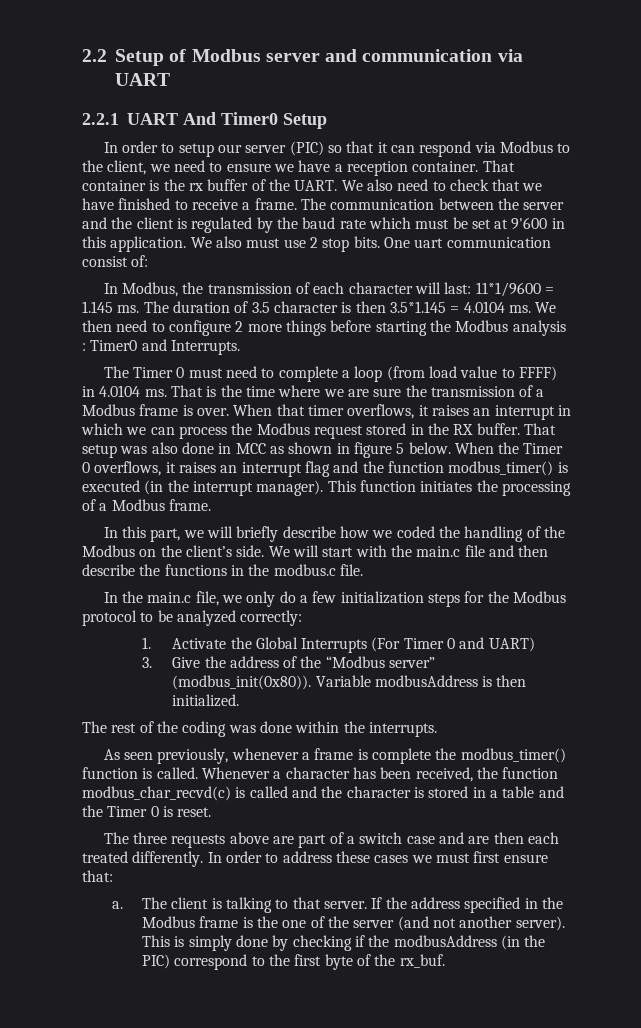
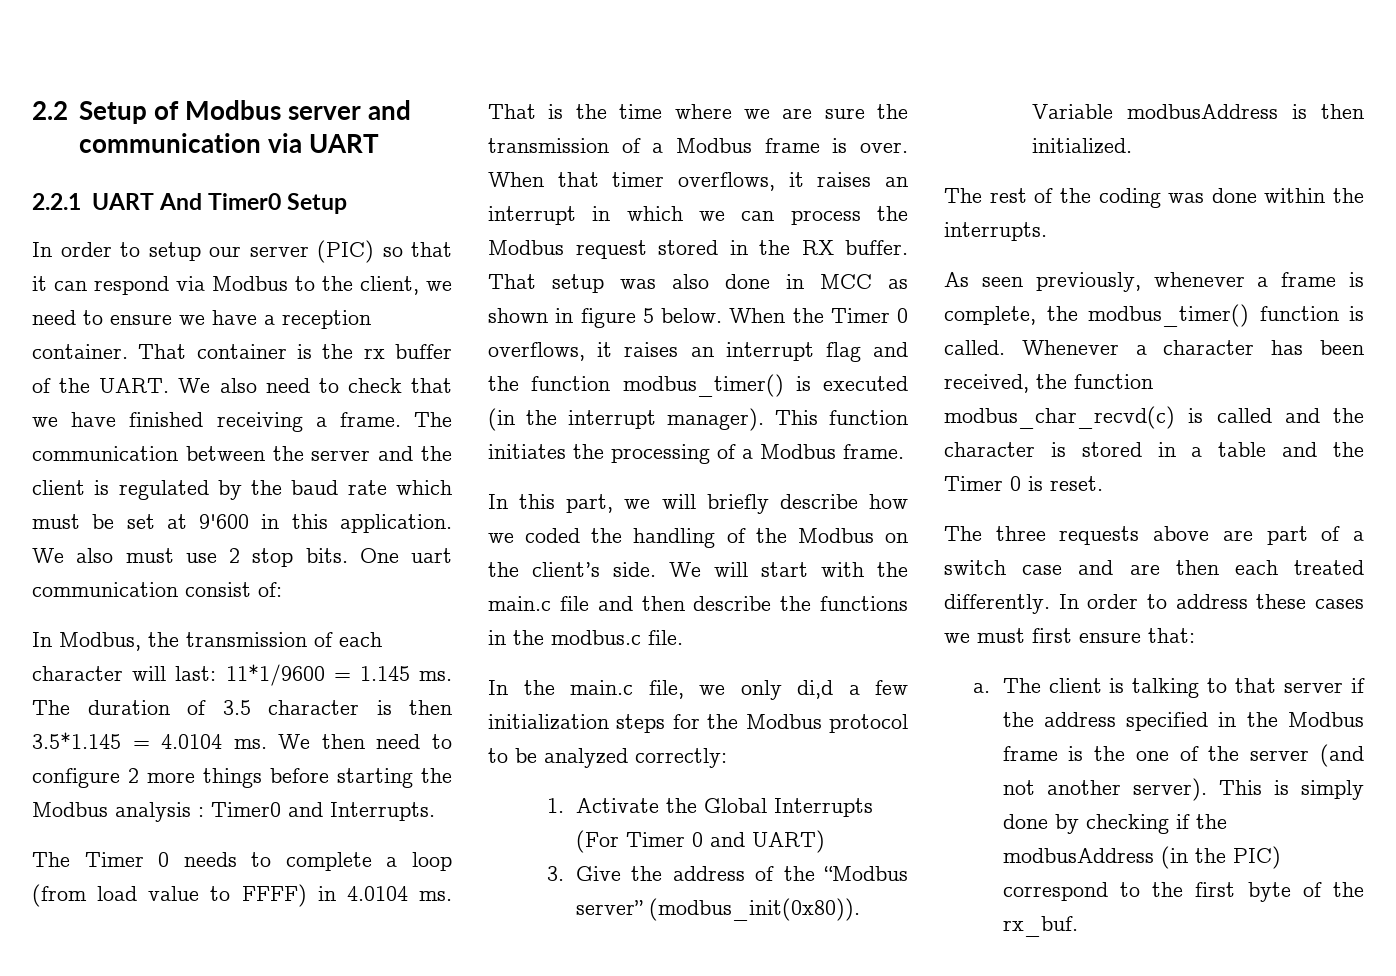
- We also need to check that we have finished to receive a frame.
+ We also need to check that we have finished receiving a frame.
- The Timer 0 must need to complete a loop (from load value to FFFF) in 4.0104 ms.
+ The Timer 0 needs to complete a loop (from load value to FFFF) in 4.0104 ms.
- In the main.c file, we only do a few initialization steps for the Modbus protocol to be analyzed correctly:
+ In the main.c file, we only di,d a few initialization steps for the Modbus protocol to be analyzed correctly:
- As seen previously, whenever a frame is complete the modbus_timer() function is called.
+ As seen previously, whenever a frame is complete, the modbus_timer() function is called.
- The client is talking to that server. If the address specified in the Modbus frame is the one of the server (and not another server).
+ The client is talking to that server if the address specified in the Modbus frame is the one of the server (and not another server).

